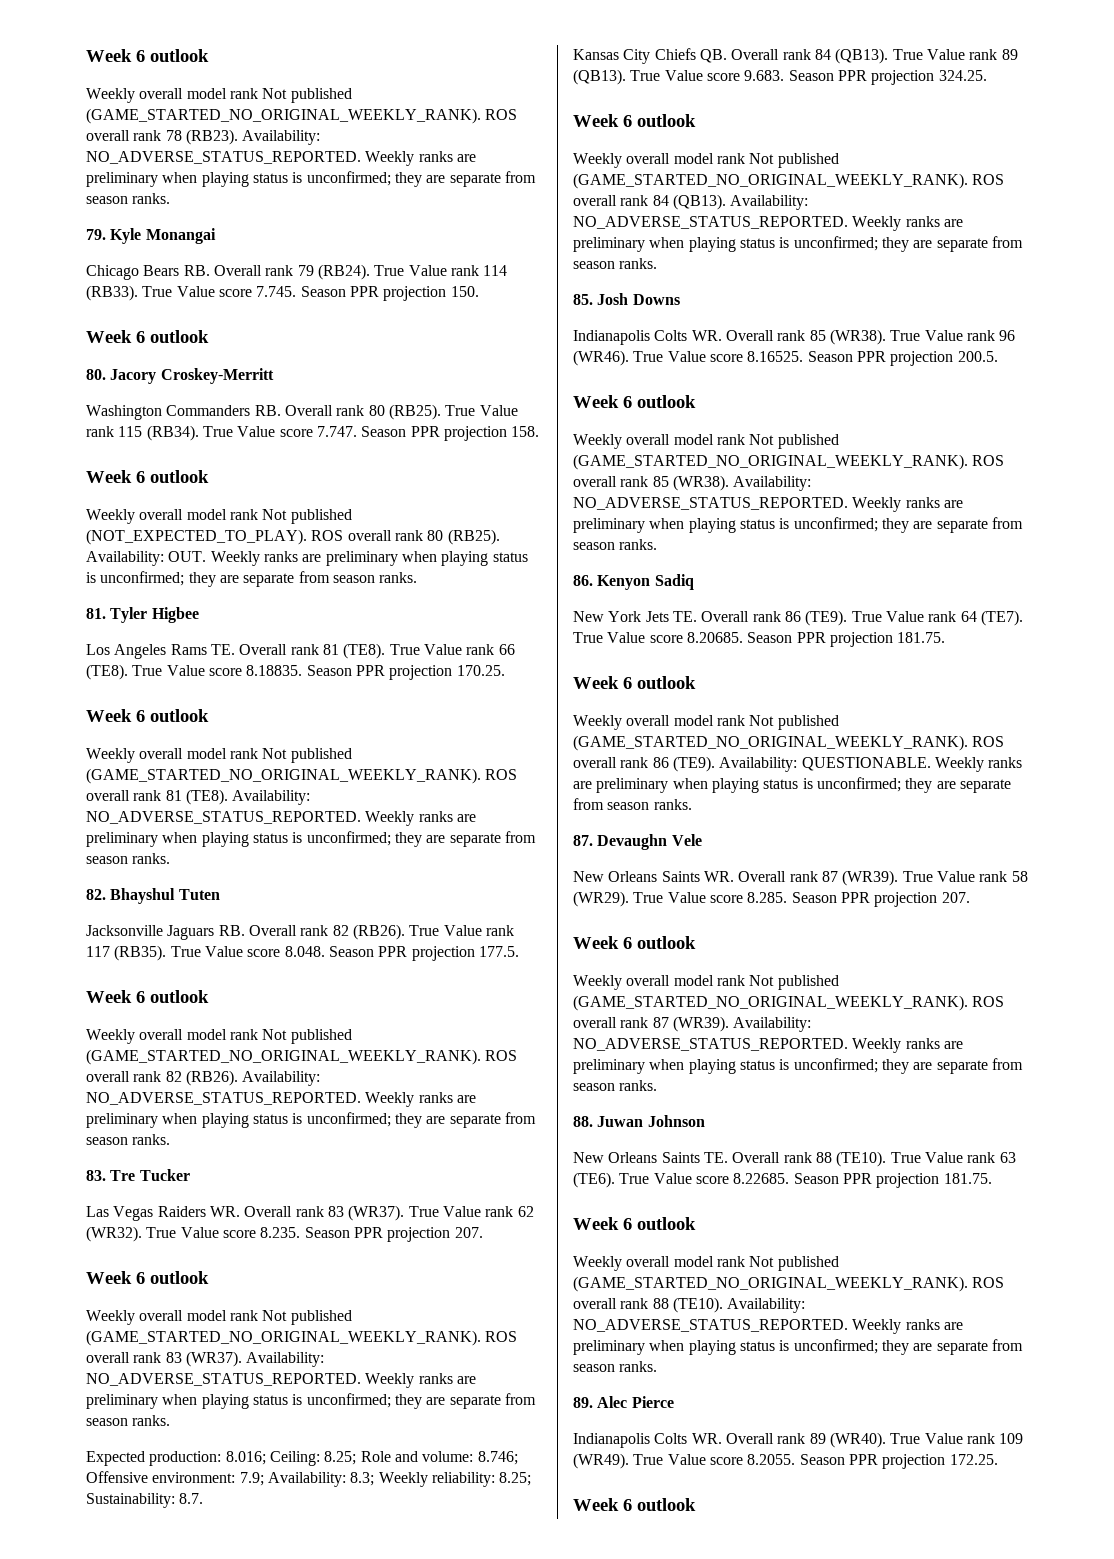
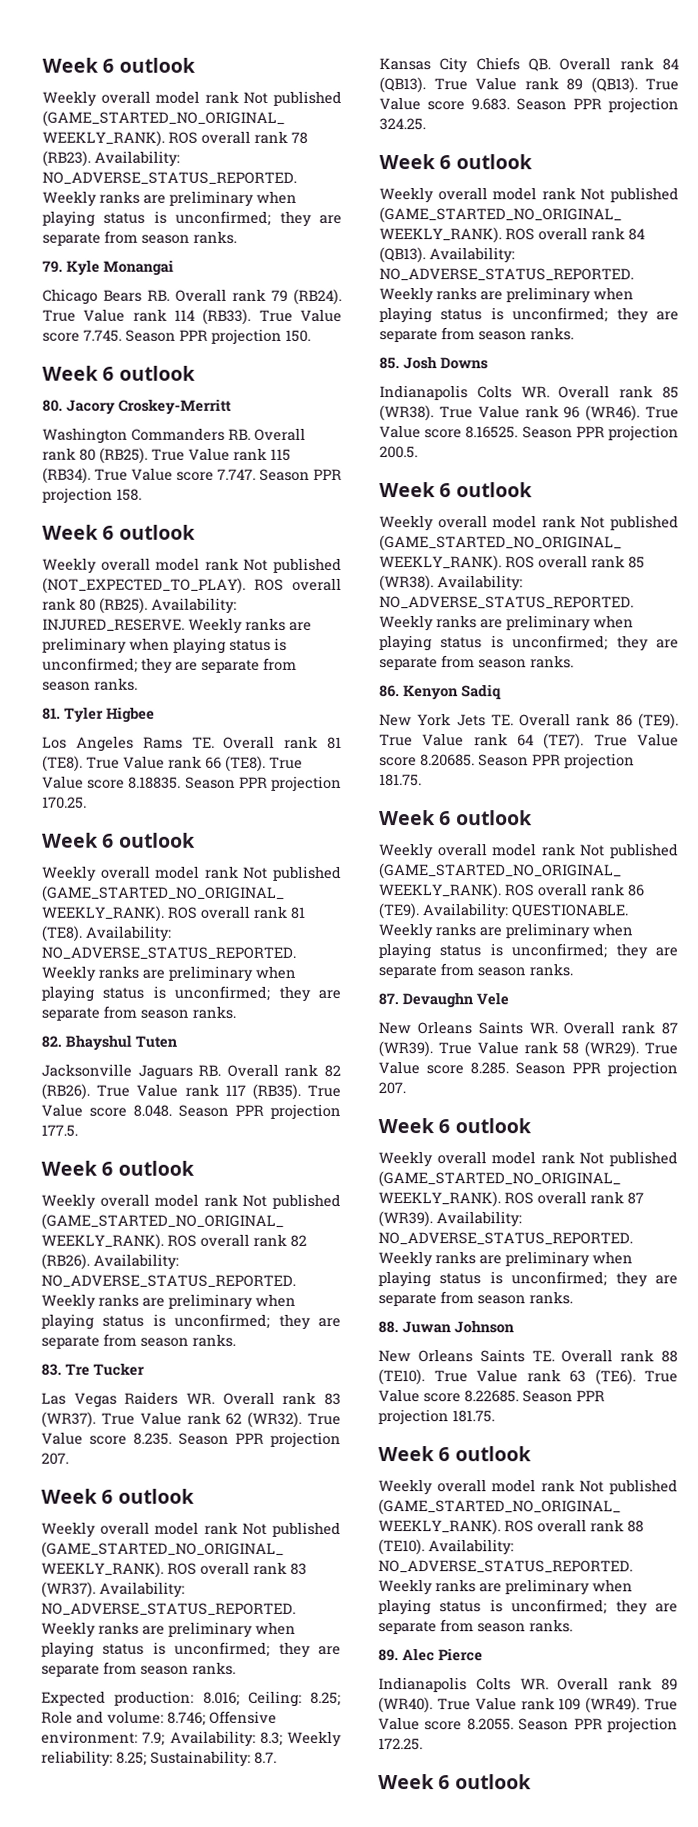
- Availability: OUT. Weekly ranks are preliminary when playing status is unconfirmed; they are separate from season ranks.
+ Availability: INJURED_RESERVE. Weekly ranks are preliminary when playing status is unconfirmed; they are separate from season ranks.

